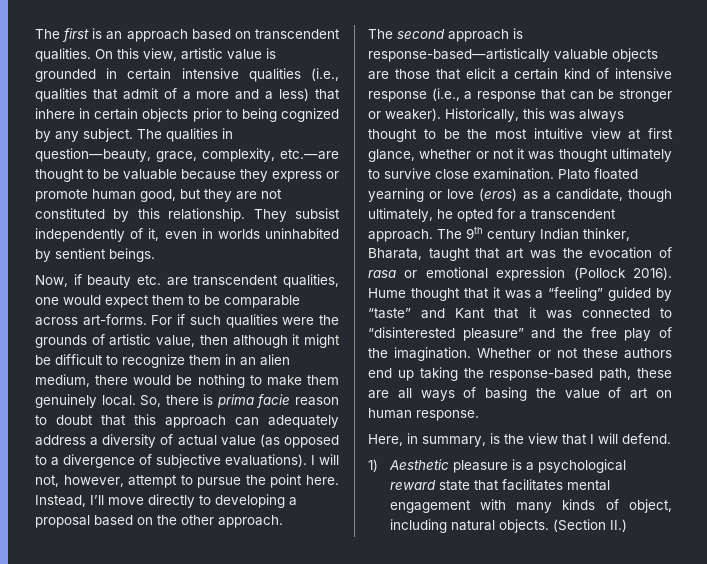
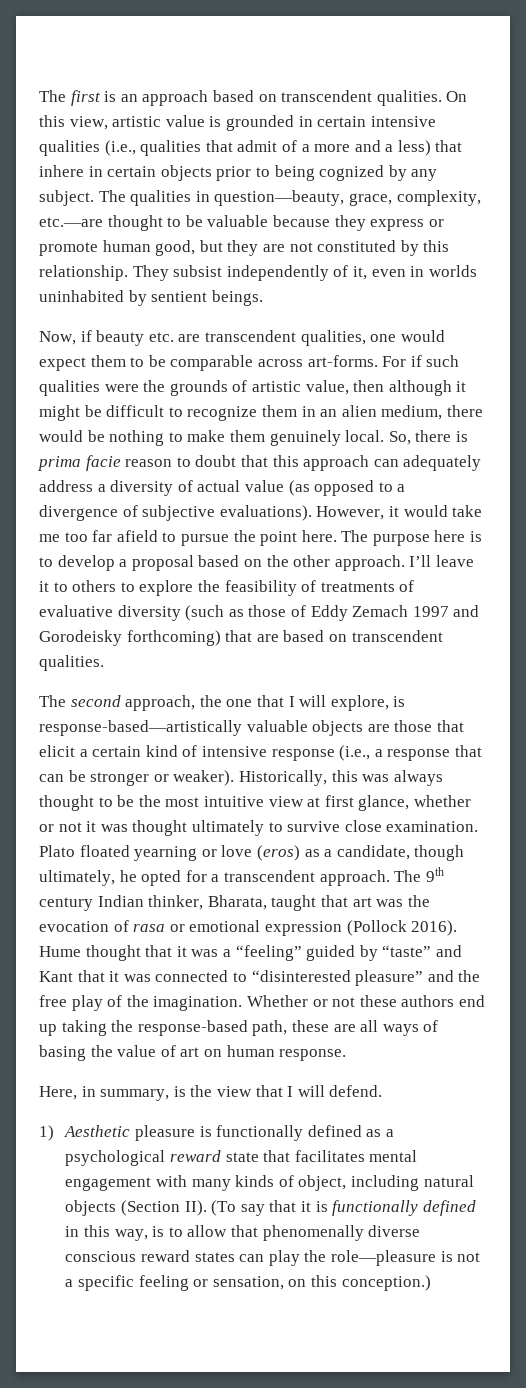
- I will not, however, attempt to pursue the point here.
+ However, it would take me too far afield to pursue the point here.
- Instead, I’ll move directly to developing a proposal based on the other approach.
- The second approach is response-based—artistically valuable objects are those that elicit a certain kind of intensive response (i.e., a response that can be stronger or weaker).
+ The purpose here is to develop a proposal based on the other approach. I’ll leave it to others to explore the feasibility of treatments of evaluative diversity (such as those of Eddy Zemach 1997 and Gorodeisky forthcoming) that are based on transcendent qualities.
+ The second approach, the one that I will explore, is response-based—artistically valuable objects are those that elicit a certain kind of intensive response (i.e., a response that can be stronger or weaker).
- 1) Aesthetic pleasure is a psychological reward state that facilitates mental engagement with many kinds of object, including natural objects. (Section II.)
+ 1) Aesthetic pleasure is functionally defined as a psychological reward state that facilitates mental engagement with many kinds of object, including natural objects (Section II). (To say that it is functionally defined in this way, is to allow that phenomenally diverse conscious reward states can play the role—pleasure is not a specific feeling or sensation, on this conception.)

